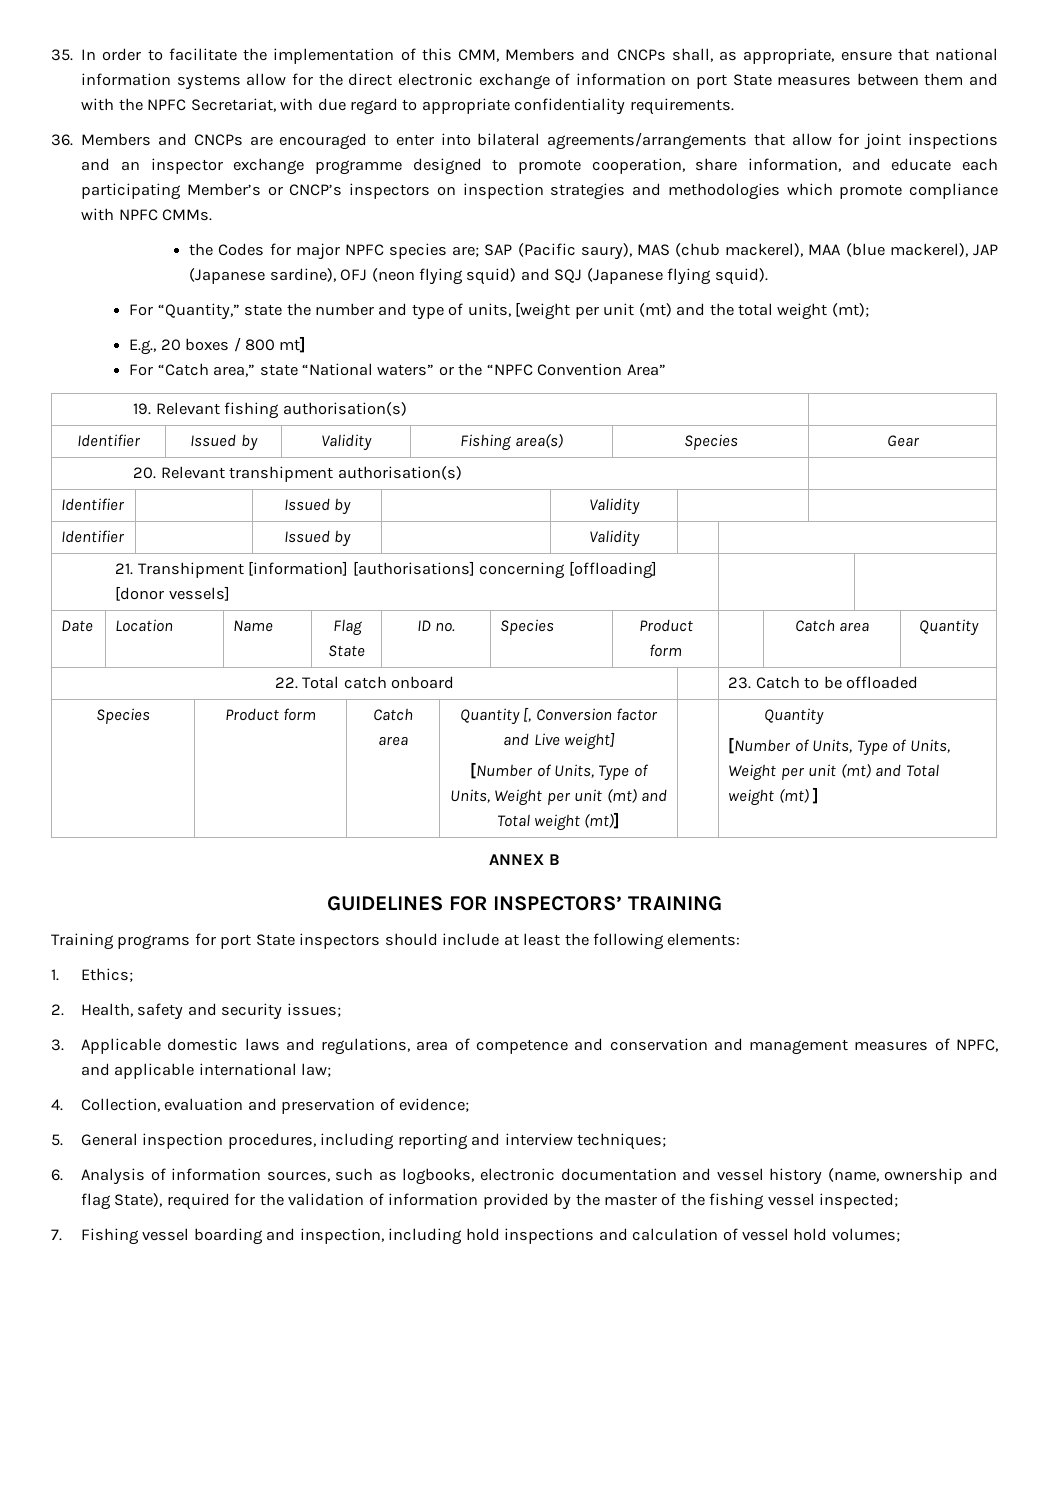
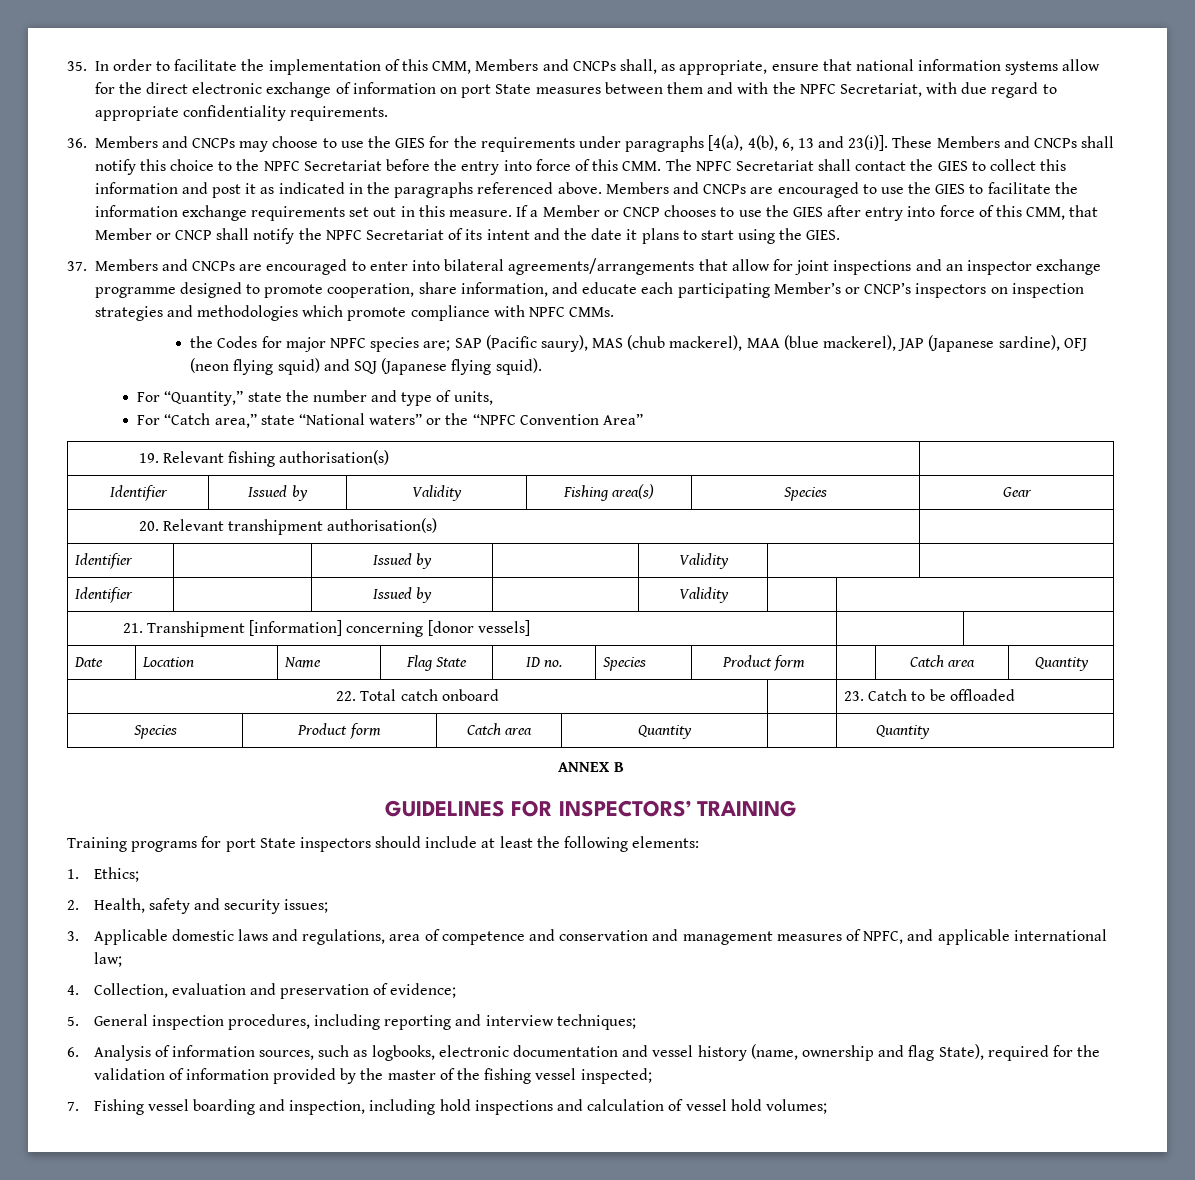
- 36. Members and CNCPs are encouraged to enter into bilateral agreements/arrangements that allow for joint inspections and an inspector exchange programme designed to promote cooperation, share information, and educate each participating Member’s or CNCP’s inspectors on inspection strategies and methodologies which promote compliance with NPFC CMMs.
+ 36. Members and CNCPs may choose to use the GIES for the requirements under paragraphs [4(a), 4(b), 6, 13 and 23(i)]. These Members and CNCPs shall notify this choice to the NPFC Secretariat before the entry into force of this CMM. The NPFC Secretariat shall contact the GIES to collect this information and post it as indicated in the paragraphs referenced above. Members and CNCPs are encouraged to use the GIES to facilitate the information exchange requirements set out in this measure. If a Member or CNCP chooses to use the GIES after entry into force of this CMM, that Member or CNCP shall notify the NPFC Secretariat of its intent and the date it plans to start using the GIES.
+ 37. Members and CNCPs are encouraged to enter into bilateral agreements/arrangements that allow for joint inspections and an inspector exchange programme designed to promote cooperation, share information, and educate each participating Member’s or CNCP’s inspectors on inspection strategies and methodologies which promote compliance with NPFC CMMs.
- For “Quantity,” state the number and type of units, [weight per unit (mt) and the total weight (mt);
- E.g., 20 boxes / 800 mt]
+ For “Quantity,” state the number and type of units,
- 21. Transhipment [information] [authorisations] concerning [offloading] [donor vessels] | |
+ 21. Transhipment [information] concerning [donor vessels] | |
- Quantity [, Conversion factor and Live weight]
- [Number of Units, Type of Units, Weight per unit (mt) and Total weight (mt)] | | Quantity
- [Number of Units, Type of Units, Weight per unit (mt) and Total weight (mt) ]
+ Quantity | | Quantity

